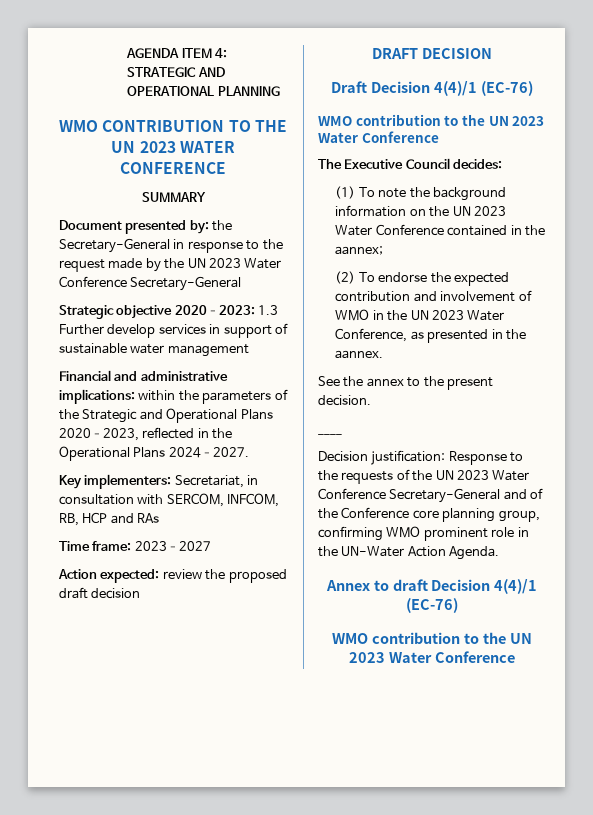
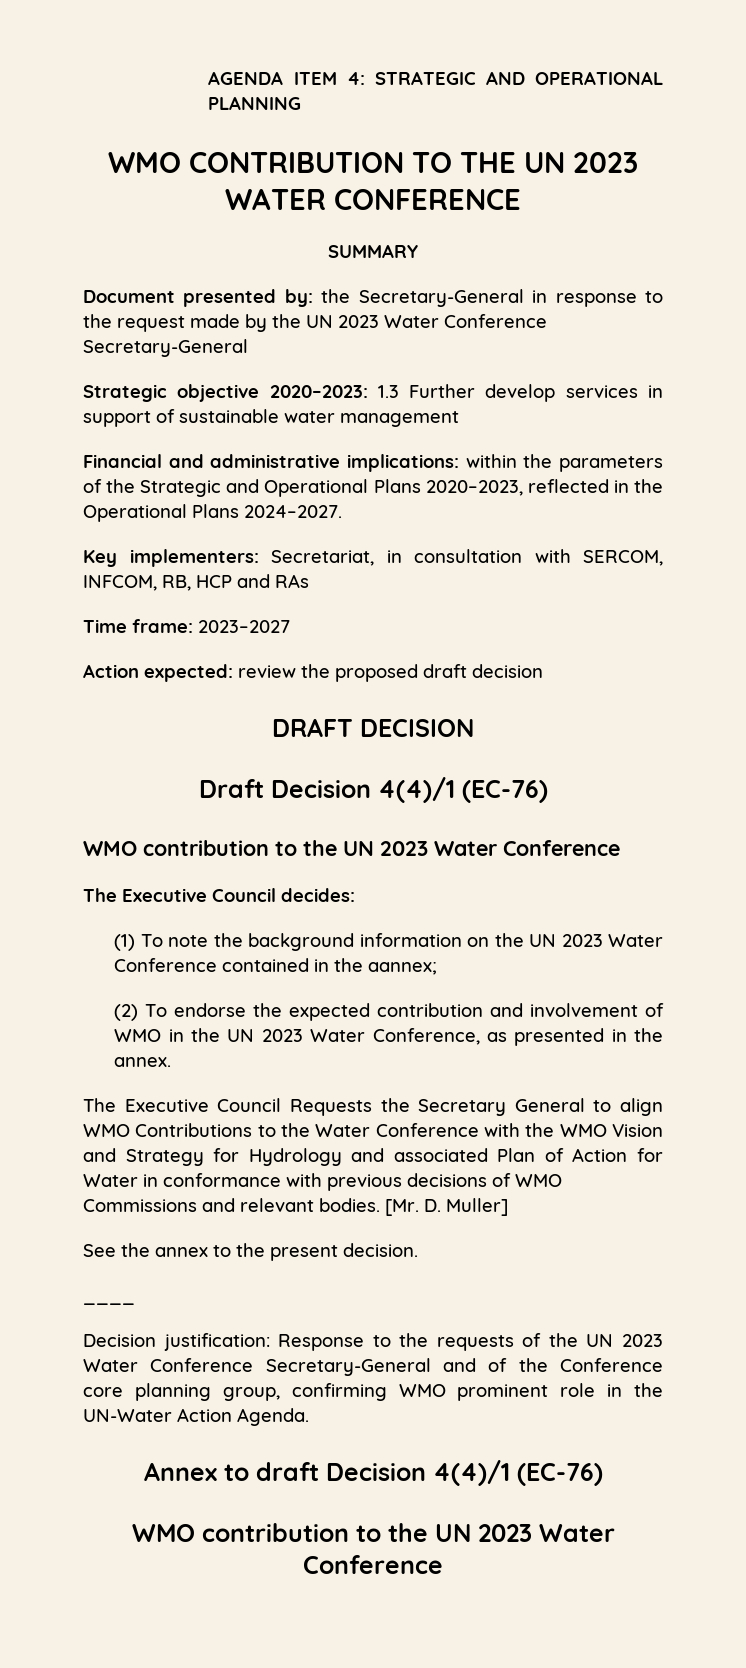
- (2) To endorse the expected contribution and involvement of WMO in the UN 2023 Water Conference, as presented in the aannex.
+ (2) To endorse the expected contribution and involvement of WMO in the UN 2023 Water Conference, as presented in the annex.
+ The Executive Council Requests the Secretary General to align WMO Contributions to the Water Conference with the WMO Vision and Strategy for Hydrology and associated Plan of Action for Water in conformance with previous decisions of WMO Commissions and relevant bodies. [Mr. D. Muller]

